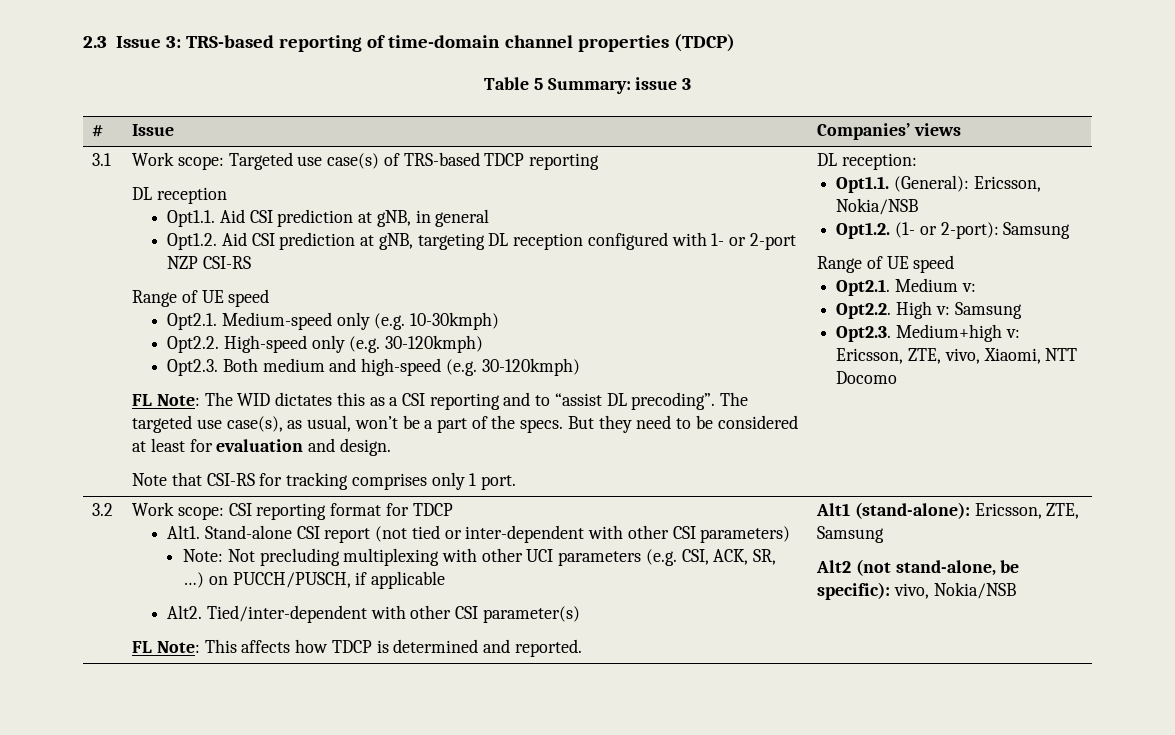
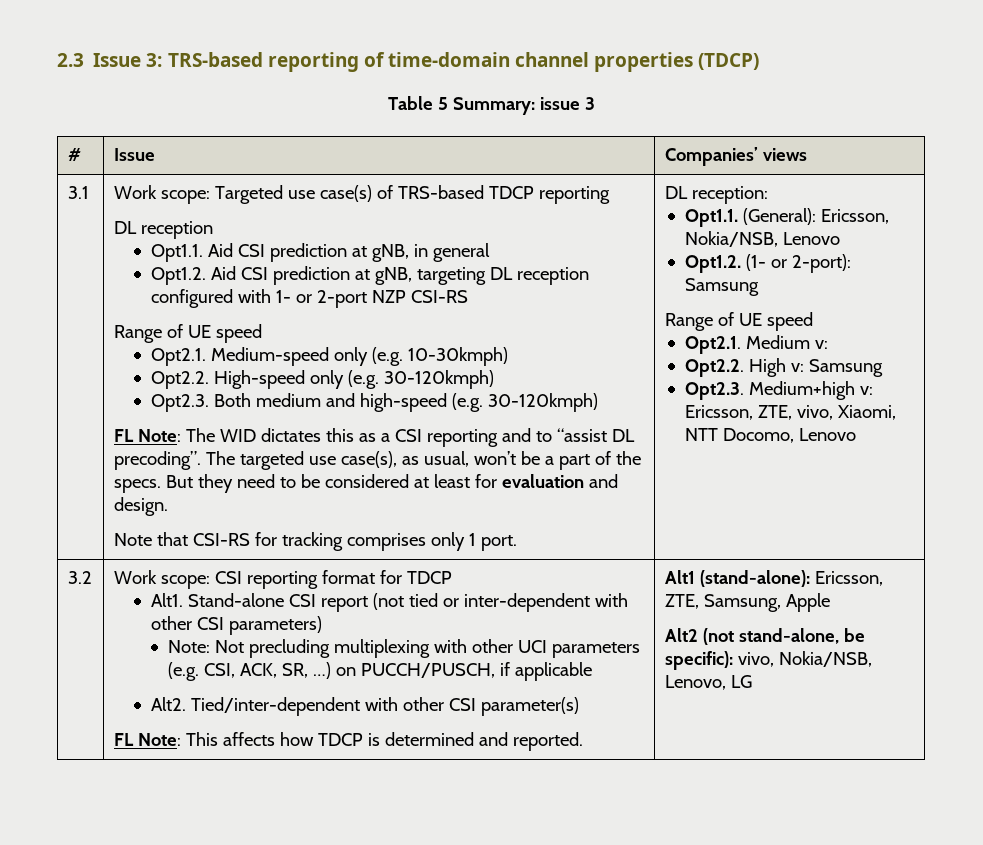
- Opt1.1. (General): Ericsson, Nokia/NSB
+ Opt1.1. (General): Ericsson, Nokia/NSB, Lenovo
- Opt2.3. Medium+high v: Ericsson, ZTE, vivo, Xiaomi, NTT Docomo
+ Opt2.3. Medium+high v: Ericsson, ZTE, vivo, Xiaomi, NTT Docomo, Lenovo
- Alt1 (stand-alone): Ericsson, ZTE, Samsung
+ Alt1 (stand-alone): Ericsson, ZTE, Samsung, Apple
- Alt2 (not stand-alone, be specific): vivo, Nokia/NSB
+ Alt2 (not stand-alone, be specific): vivo, Nokia/NSB, Lenovo, LG

